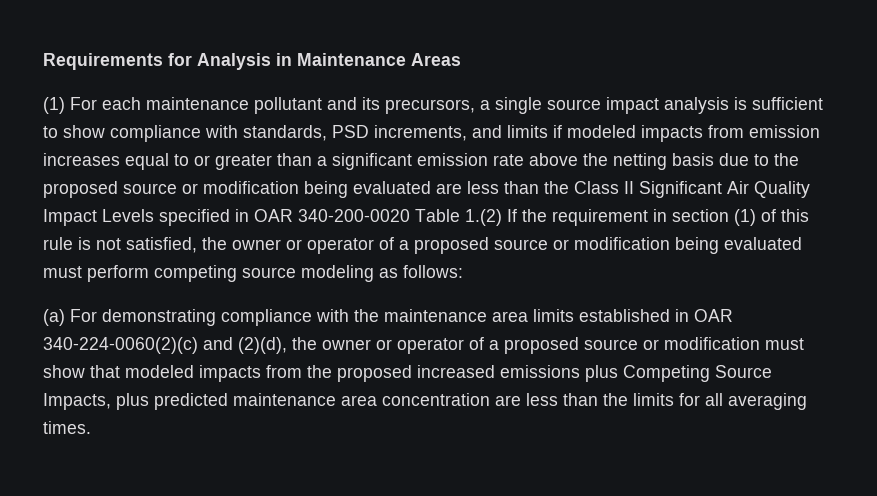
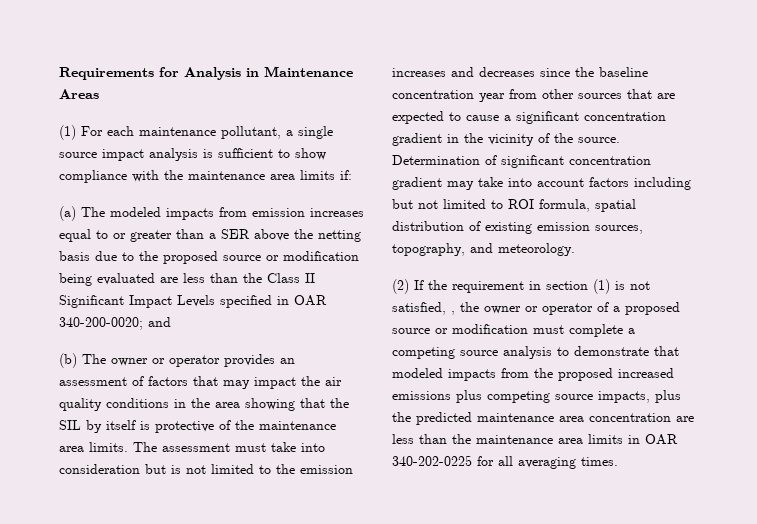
- (1) For each maintenance pollutant and its precursors, a single source impact analysis is sufficient to show compliance with standards, PSD increments, and limits if modeled impacts from emission increases equal to or greater than a significant emission rate above the netting basis due to the proposed source or modification being evaluated are less than the Class II Significant Air Quality Impact Levels specified in OAR 340-200-0020 Table 1.(2) If the requirement in section (1) of this rule is not satisfied, the owner or operator of a proposed source or modification being evaluated must perform competing source modeling as follows:
- (a) For demonstrating compliance with the maintenance area limits established in OAR 340-224-0060(2)(c) and (2)(d), the owner or operator of a proposed source or modification must show that modeled impacts from the proposed increased emissions plus Competing Source Impacts, plus predicted maintenance area concentration are less than the limits for all averaging times.
+ (1) For each maintenance pollutant, a single source impact analysis is sufficient to show compliance with the maintenance area limits if:
+ (a) The modeled impacts from emission increases equal to or greater than a SER above the netting basis due to the proposed source or modification being evaluated are less than the Class II Significant Impact Levels specified in OAR 340-200-0020; and
+ (b) The owner or operator provides an assessment of factors that may impact the air quality conditions in the area showing that the SIL by itself is protective of the maintenance area limits. The assessment must take into consideration but is not limited to the emission increases and decreases since the baseline concentration year from other sources that are expected to cause a significant concentration gradient in the vicinity of the source. Determination of significant concentration gradient may take into account factors including but not limited to ROI formula, spatial distribution of existing emission sources, topography, and meteorology.
+ (2) If the requirement in section (1) is not satisfied, , the owner or operator of a proposed source or modification must complete a competing source analysis to demonstrate that modeled impacts from the proposed increased emissions plus competing source impacts, plus the predicted maintenance area concentration are less than the maintenance area limits in OAR 340-202-0225 for all averaging times.

